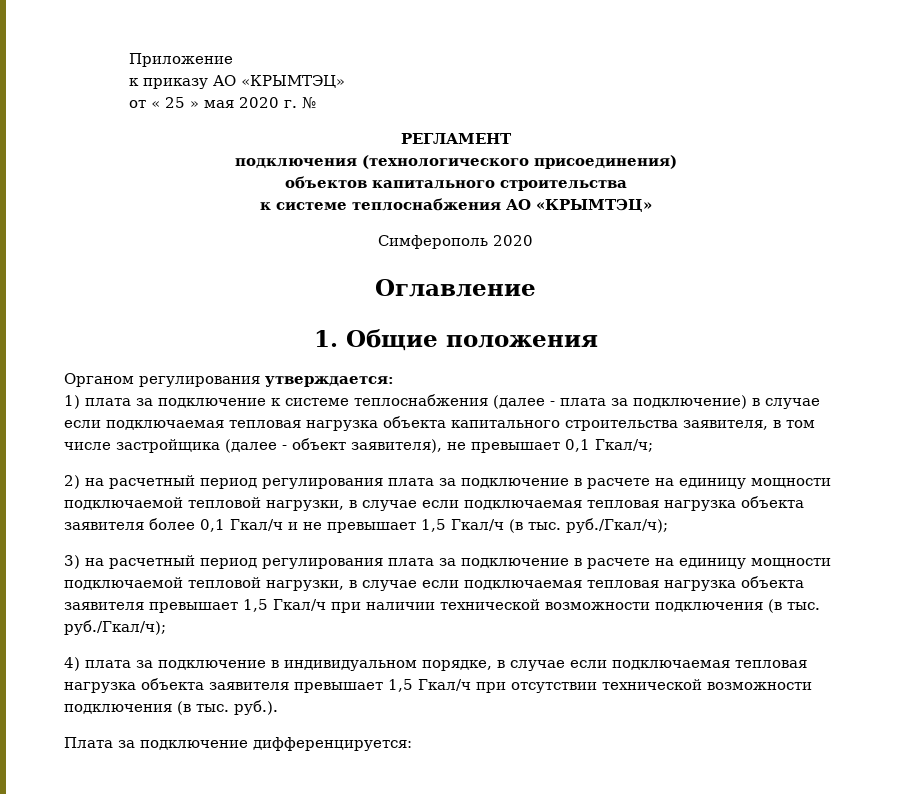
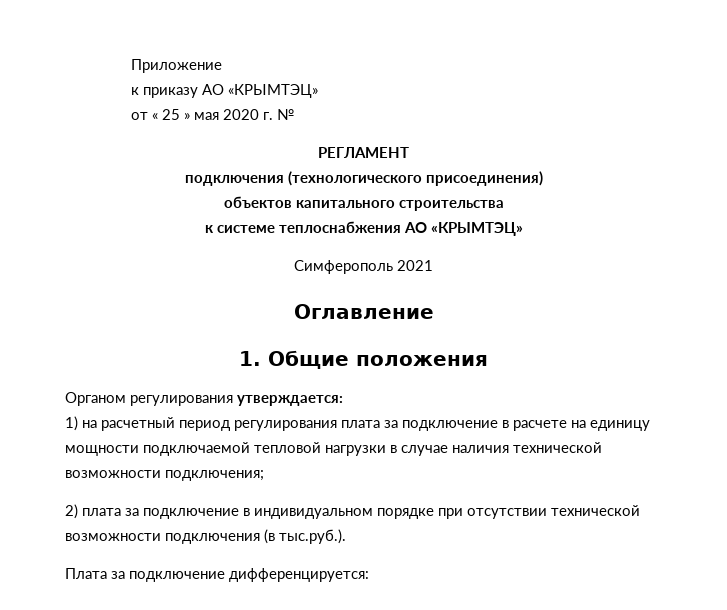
- Симферополь 2020
+ Симферополь 2021
- 1) плата за подключение к системе теплоснабжения (далее - плата за подключение) в случае если подключаемая тепловая нагрузка объекта капитального строительства заявителя, в том числе застройщика (далее - объект заявителя), не превышает 0,1 Гкал/ч;
- 2) на расчетный период регулирования плата за подключение в расчете на единицу мощности подключаемой тепловой нагрузки, в случае если подключаемая тепловая нагрузка объекта заявителя более 0,1 Гкал/ч и не превышает 1,5 Гкал/ч (в тыс. руб./Гкал/ч);
- 3) на расчетный период регулирования плата за подключение в расчете на единицу мощности подключаемой тепловой нагрузки, в случае если подключаемая тепловая нагрузка объекта заявителя превышает 1,5 Гкал/ч при наличии технической возможности подключения (в тыс. руб./Гкал/ч);
- 4) плата за подключение в индивидуальном порядке, в случае если подключаемая тепловая нагрузка объекта заявителя превышает 1,5 Гкал/ч при отсутствии технической возможности подключения (в тыс. руб.).
+ 1) на расчетный период регулирования плата за подключение в расчете на единицу мощности подключаемой тепловой нагрузки в случае наличия технической возможности подключения;
+ 2) плата за подключение в индивидуальном порядке при отсутствии технической возможности подключения (в тыс.руб.).

